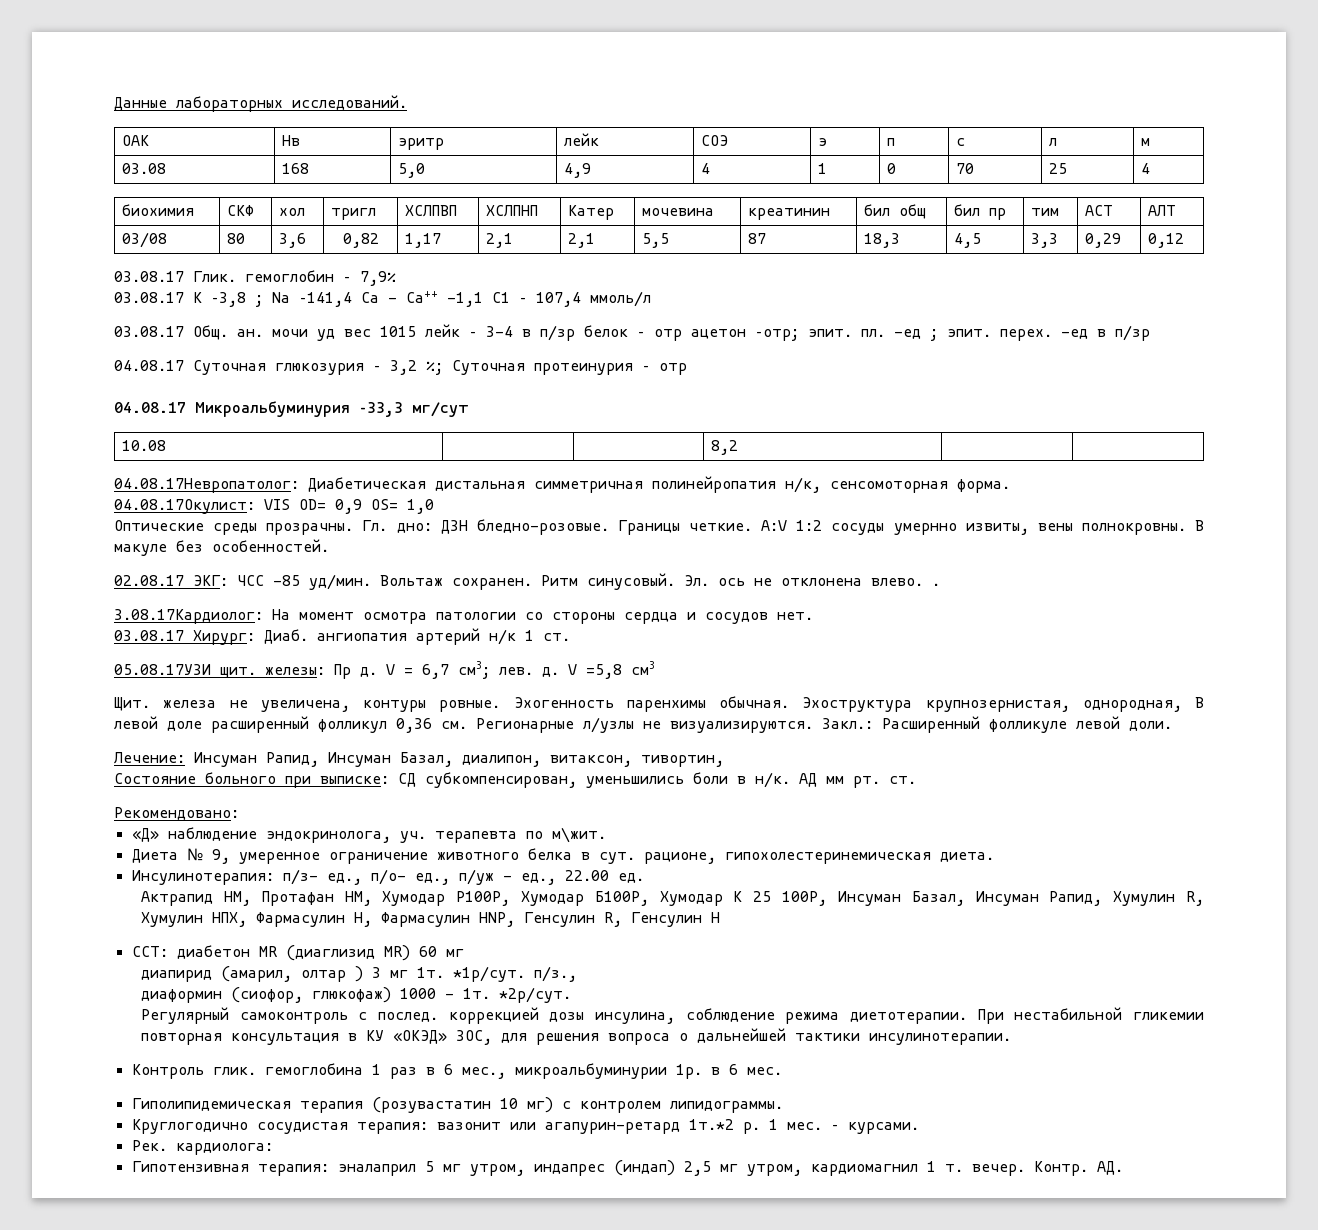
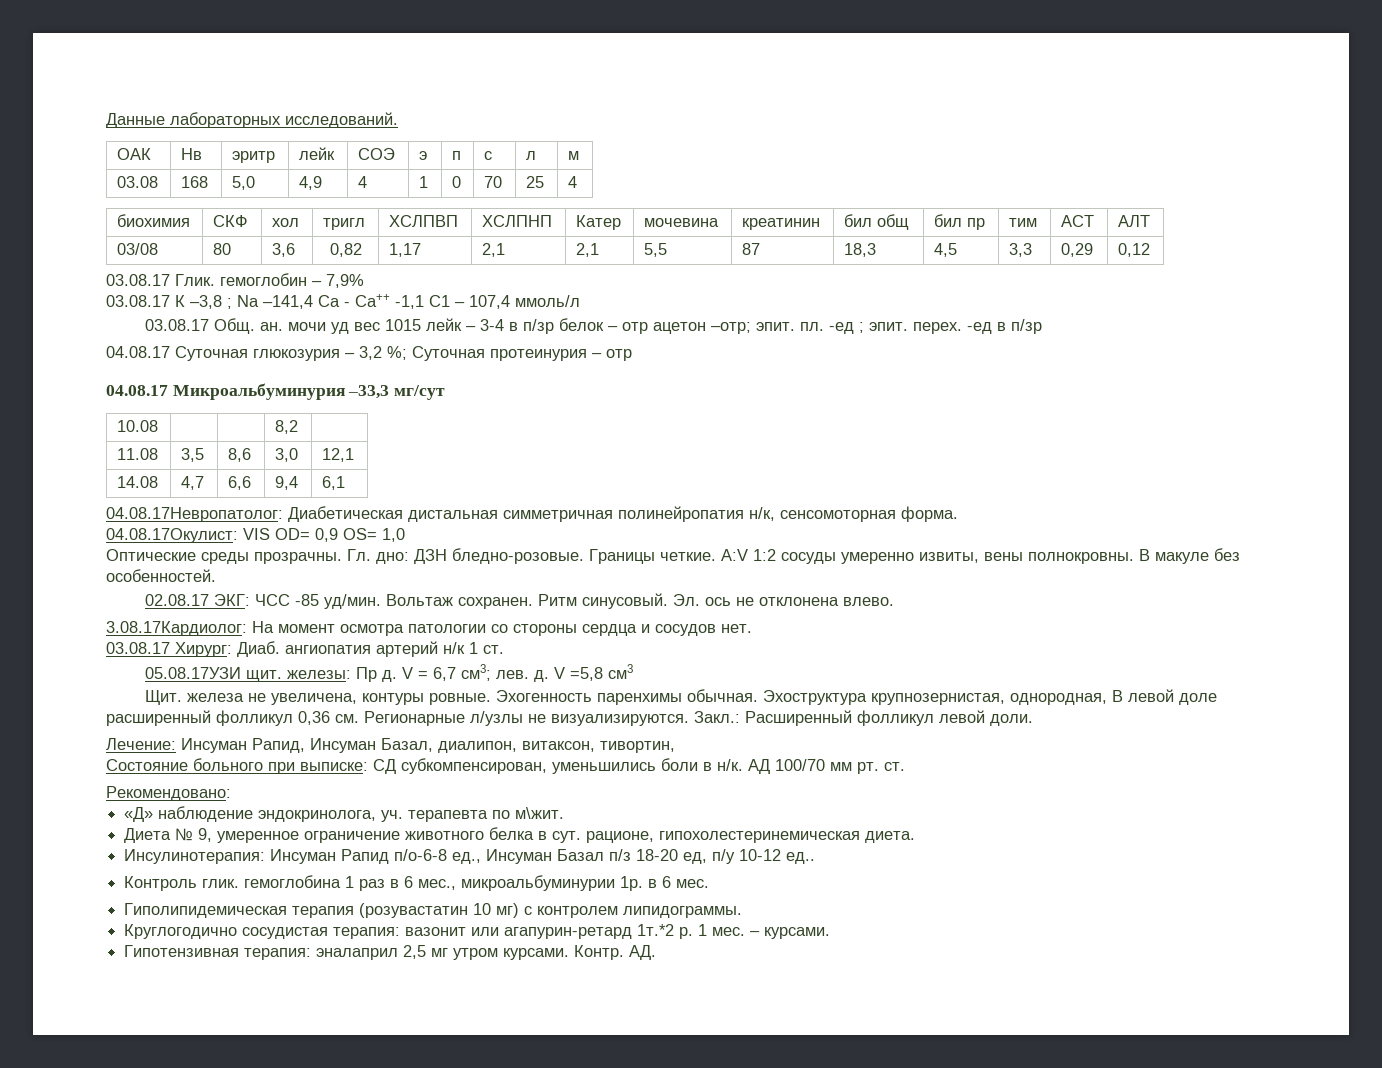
- 10.08 | | | 8,2 | |
+ 10.08 | | | 8,2 |
+ 11.08 | 3,5 | 8,6 | 3,0 | 12,1
+ 14.08 | 4,7 | 6,6 | 9,4 | 6,1
- А:V 1:2 сосуды умернно извиты, вены полнокровны.
+ А:V 1:2 сосуды умеренно извиты, вены полнокровны.
- Эл. ось не отклонена влево. .
+ Эл. ось не отклонена влево.
- Закл.: Расширенный фолликуле левой доли.
+ Закл.: Расширенный фолликул левой доли.
- АД мм рт. ст.
+ АД 100/70 мм рт. ст.
- Инсулинотерапия: п/з- ед., п/о- ед., п/уж - ед., 22.00 ед.
- Актрапид НМ, Протафан НМ, Хумодар Р100Р, Хумодар Б100Р, Хумодар К 25 100Р, Инсуман Базал, Инсуман Рапид, Хумулин R, Хумулин НПХ, Фармасулин Н, Фармасулин НNР, Генсулин R, Генсулин Н
- ССТ: диабетон МR (диаглизид МR) 60 мг
- диапирид (амарил, олтар ) 3 мг 1т. *1р/сут. п/з.,
- диаформин (сиофор, глюкофаж) 1000 - 1т. *2р/сут.
- Регулярный самоконтроль с послед. коррекцией дозы инсулина, соблюдение режима диетотерапии. При нестабильной гликемии повторная консультация в КУ «ОКЭД» ЗОС, для решения вопроса о дальнейшей тактики инсулинотерапии.
+ Инсулинотерапия: Инсуман Рапид п/о-6-8 ед., Инсуман Базал п/з 18-20 ед, п/у 10-12 ед..
- Рек. кардиолога:
- Гипотензивная терапия: эналаприл 5 мг утром, индапрес (индап) 2,5 мг утром, кардиомагнил 1 т. вечер.
+ Гипотензивная терапия: эналаприл 2,5 мг утром курсами.

